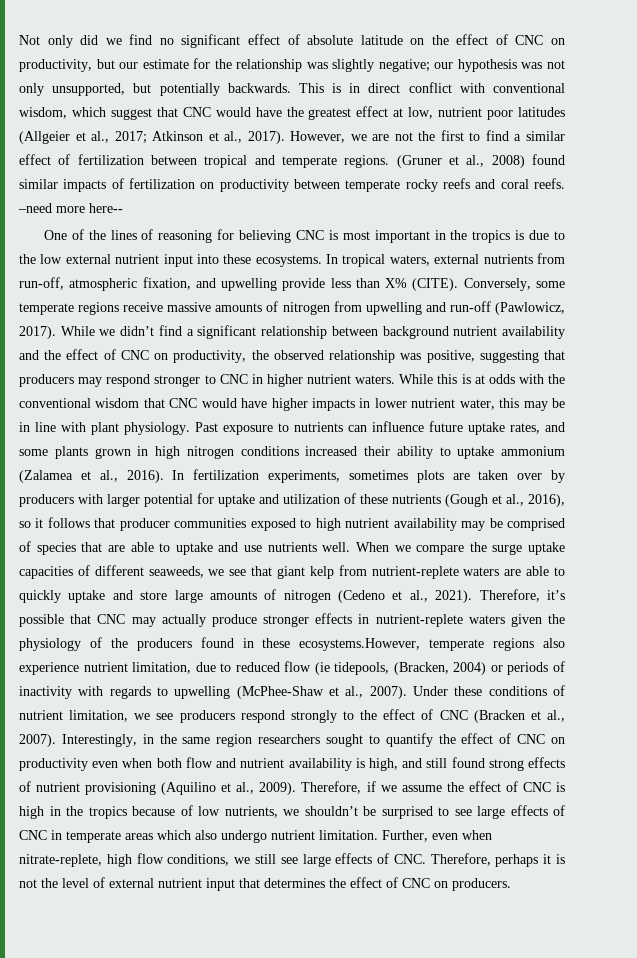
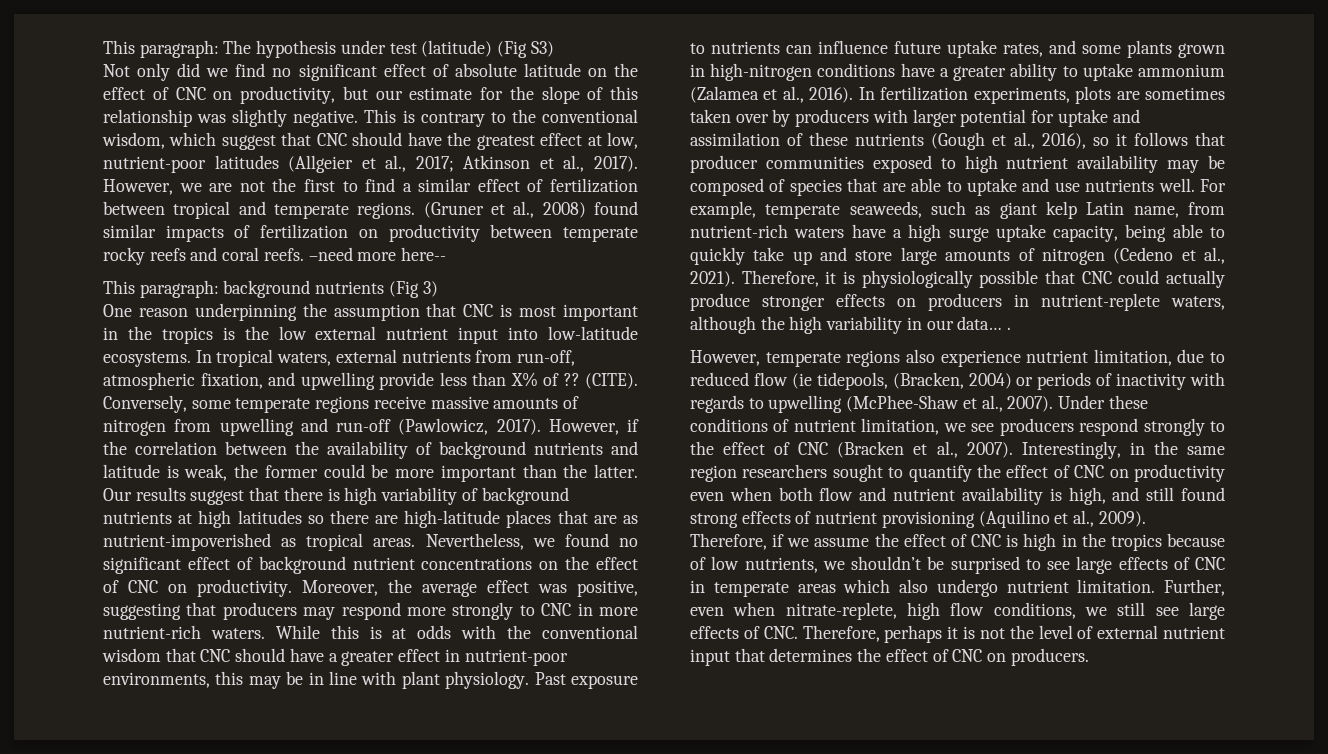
+ This paragraph: The hypothesis under test (latitude) (Fig S3)
- Not only did we find no significant effect of absolute latitude on the effect of CNC on productivity, but our estimate for the relationship was slightly negative; our hypothesis was not only unsupported, but potentially backwards. This is in direct conflict with conventional wisdom, which suggest that CNC would have the greatest effect at low, nutrient poor latitudes (Allgeier et al., 2017; Atkinson et al., 2017).
+ Not only did we find no significant effect of absolute latitude on the effect of CNC on productivity, but our estimate for the slope of this relationship was slightly negative. This is contrary to the conventional wisdom, which suggest that CNC should have the greatest effect at low, nutrient-poor latitudes (Allgeier et al., 2017; Atkinson et al., 2017).
- One of the lines of reasoning for believing CNC is most important in the tropics is due to the low external nutrient input into these ecosystems.
+ This paragraph: background nutrients (Fig 3)
+ One reason underpinning the assumption that CNC is most important in the tropics is the low external nutrient input into low-latitude ecosystems.
- In tropical waters, external nutrients from run-off, atmospheric fixation, and upwelling provide less than X% (CITE).
+ In tropical waters, external nutrients from run-off, atmospheric fixation, and upwelling provide less than X% of ?? (CITE).
- While we didn’t find a significant relationship between background nutrient availability and the effect of CNC on productivity, the observed relationship was positive, suggesting that producers may respond stronger to CNC in higher nutrient waters.
+ However, if the correlation between the availability of background nutrients and latitude is weak, the former could be more important than the latter. Our results suggest that there is high variability of background nutrients at high latitudes so there are high-latitude places that are as nutrient-impoverished as tropical areas. Nevertheless, we found no significant effect of background nutrient concentrations on the effect of CNC on productivity. Moreover, the average effect was positive, suggesting that producers may respond more strongly to CNC in more nutrient-rich waters.
- While this is at odds with the conventional wisdom that CNC would have higher impacts in lower nutrient water, this may be in line with plant physiology.
+ While this is at odds with the conventional wisdom that CNC should have a greater effect in nutrient-poor environments, this may be in line with plant physiology.
- Past exposure to nutrients can influence future uptake rates, and some plants grown in high nitrogen conditions increased their ability to uptake ammonium (Zalamea et al., 2016).
+ Past exposure to nutrients can influence future uptake rates, and some plants grown in high-nitrogen conditions have a greater ability to uptake ammonium (Zalamea et al., 2016).
- In fertilization experiments, sometimes plots are taken over by producers with larger potential for uptake and utilization of these nutrients (Gough et al., 2016), so it follows that producer communities exposed to high nutrient availability may be comprised of species that are able to uptake and use nutrients well.
+ In fertilization experiments, plots are sometimes taken over by producers with larger potential for uptake and assimilation of these nutrients (Gough et al., 2016), so it follows that producer communities exposed to high nutrient availability may be composed of species that are able to uptake and use nutrients well.
- When we compare the surge uptake capacities of different seaweeds, we see that giant kelp from nutrient-replete waters are able to quickly uptake and store large amounts of nitrogen (Cedeno et al., 2021).
+ For example, temperate seaweeds, such as giant kelp Latin name, from nutrient-rich waters have a high surge uptake capacity, being able to quickly take up and store large amounts of nitrogen (Cedeno et al., 2021).
- Therefore, it’s possible that CNC may actually produce stronger effects in nutrient-replete waters given the physiology of the producers found in these ecosystems.However, temperate regions also experience nutrient limitation, due to reduced flow (ie tidepools, (Bracken, 2004) or periods of inactivity with regards to upwelling (McPhee-Shaw et al., 2007).
+ Therefore, it is physiologically possible that CNC could actually produce stronger effects on producers in nutrient-replete waters, although the high variability in our data… .
+ However, temperate regions also experience nutrient limitation, due to reduced flow (ie tidepools, (Bracken, 2004) or periods of inactivity with regards to upwelling (McPhee-Shaw et al., 2007).

